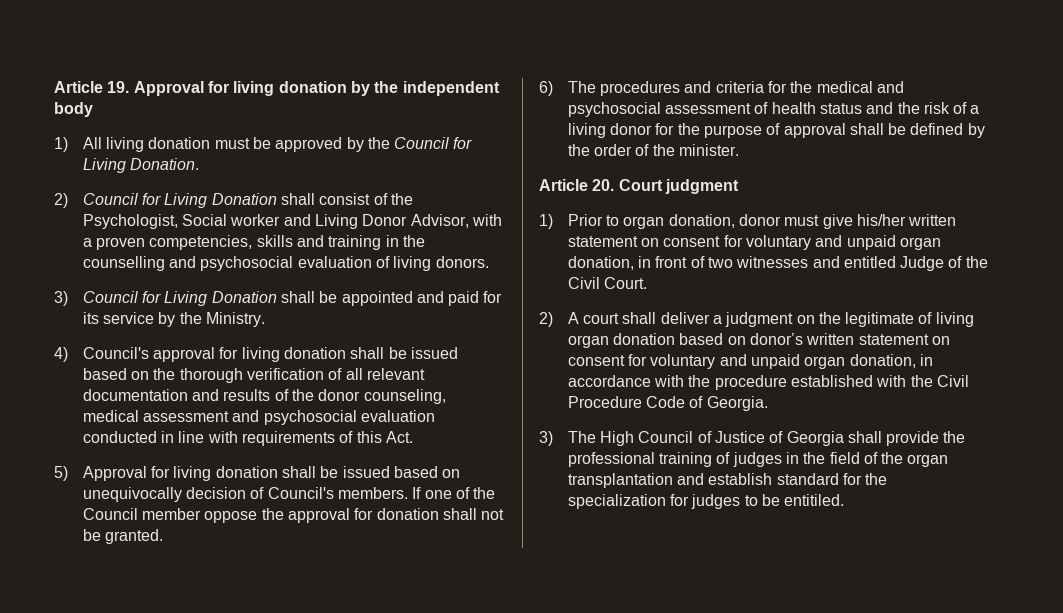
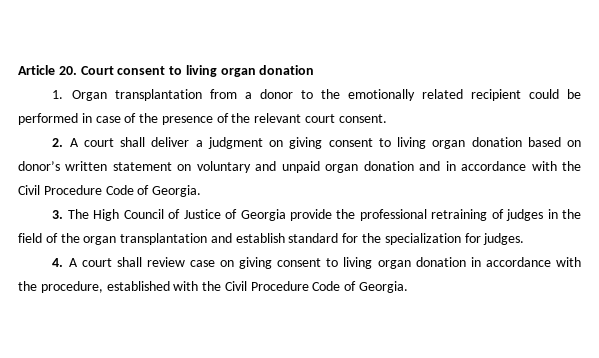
- Article 19. Approval for living donation by the independent body
- 1) All living donation must be approved by the Council for Living Donation.
- 2) Council for Living Donation shall consist of the Psychologist, Social worker and Living Donor Advisor, with a proven competencies, skills and training in the counselling and psychosocial evaluation of living donors.
- 3) Council for Living Donation shall be appointed and paid for its service by the Ministry.
- 4) Council's approval for living donation shall be issued based on the thorough verification of all relevant documentation and results of the donor counseling, medical assessment and psychosocial evaluation conducted in line with requirements of this Act.
- 5) Approval for living donation shall be issued based on unequivocally decision of Council's members. If one of the Council member oppose the approval for donation shall not be granted.
- 6) The procedures and criteria for the medical and psychosocial assessment of health status and the risk of a living donor for the purpose of approval shall be defined by the order of the minister.
- Article 20. Court judgment
- 1) Prior to organ donation, donor must give his/her written statement on consent for voluntary and unpaid organ donation, in front of two witnesses and entitled Judge of the Civil Court.
- 2) A court shall deliver a judgment on the legitimate of living organ donation based on donor’s written statement on consent for voluntary and unpaid organ donation, in accordance with the procedure established with the Civil Procedure Code of Georgia.
+ Article 20. Court consent to living organ donation
+ 1. Organ transplantation from a donor to the emotionally related recipient could be performed in case of the presence of the relevant court consent.
+ 2. A court shall deliver a judgment on giving consent to living organ donation based on donor’s written statement on voluntary and unpaid organ donation and in accordance with the Civil Procedure Code of Georgia.
- 3) The High Council of Justice of Georgia shall provide the professional training of judges in the field of the organ transplantation and establish standard for the specialization for judges to be entitiled.
+ 3. The High Council of Justice of Georgia provide the professional retraining of judges in the field of the organ transplantation and establish standard for the specialization for judges.
+ 4. A court shall review case on giving consent to living organ donation in accordance with the procedure, established with the Civil Procedure Code of Georgia.

